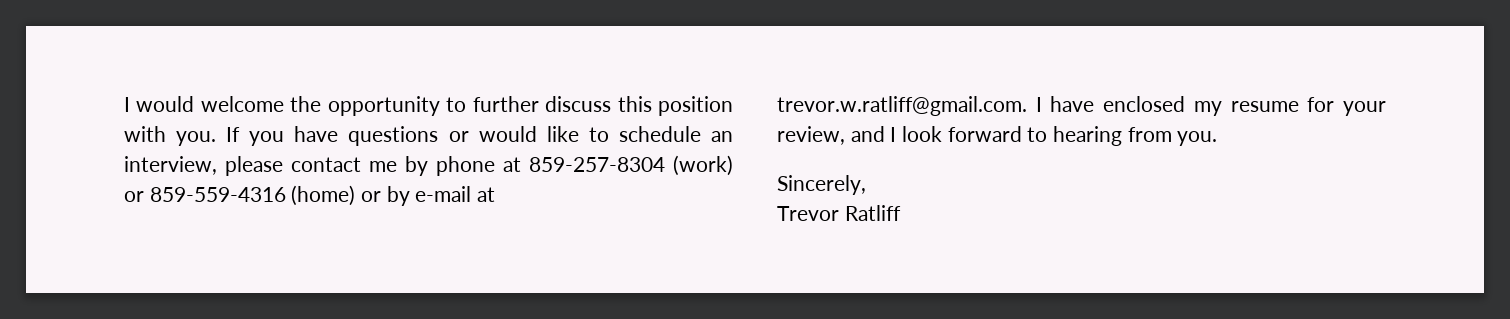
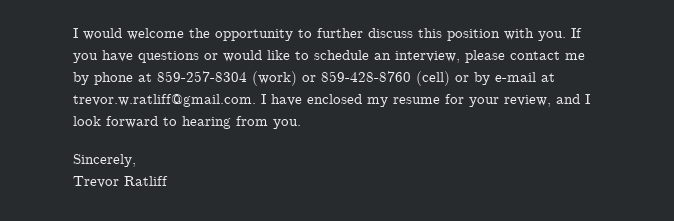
- If you have questions or would like to schedule an interview, please contact me by phone at 859-257-8304 (work) or 859-559-4316 (home) or by e-mail at trevor.w.ratliff@gmail.com. I have enclosed my resume for your review, and I look forward to hearing from you.
+ If you have questions or would like to schedule an interview, please contact me by phone at 859-257-8304 (work) or 859-428-8760 (cell) or by e-mail at trevor.w.ratliff@gmail.com. I have enclosed my resume for your review, and I look forward to hearing from you.

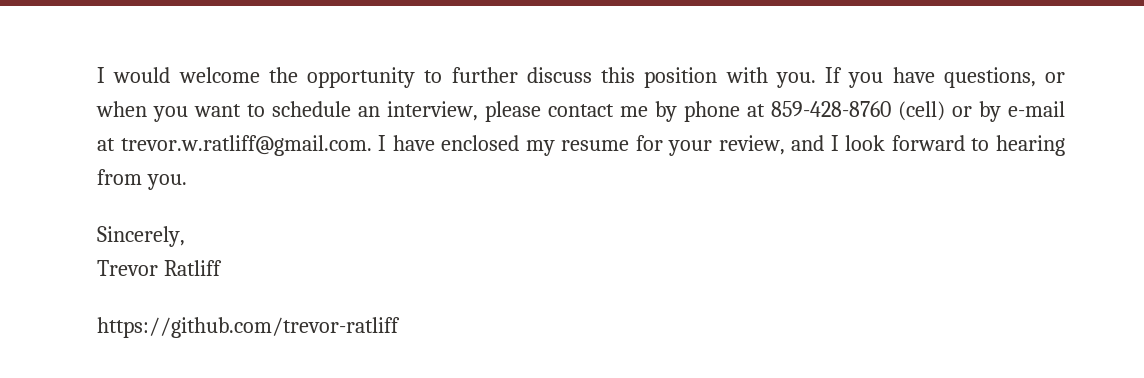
- If you have questions or would like to schedule an interview, please contact me by phone at 859-257-8304 (work) or 859-428-8760 (cell) or by e-mail at trevor.w.ratliff@gmail.com. I have enclosed my resume for your review, and I look forward to hearing from you.
+ If you have questions, or when you want to schedule an interview, please contact me by phone at 859-428-8760 (cell) or by e-mail at trevor.w.ratliff@gmail.com. I have enclosed my resume for your review, and I look forward to hearing from you.
+ https://github.com/trevor-ratliff

